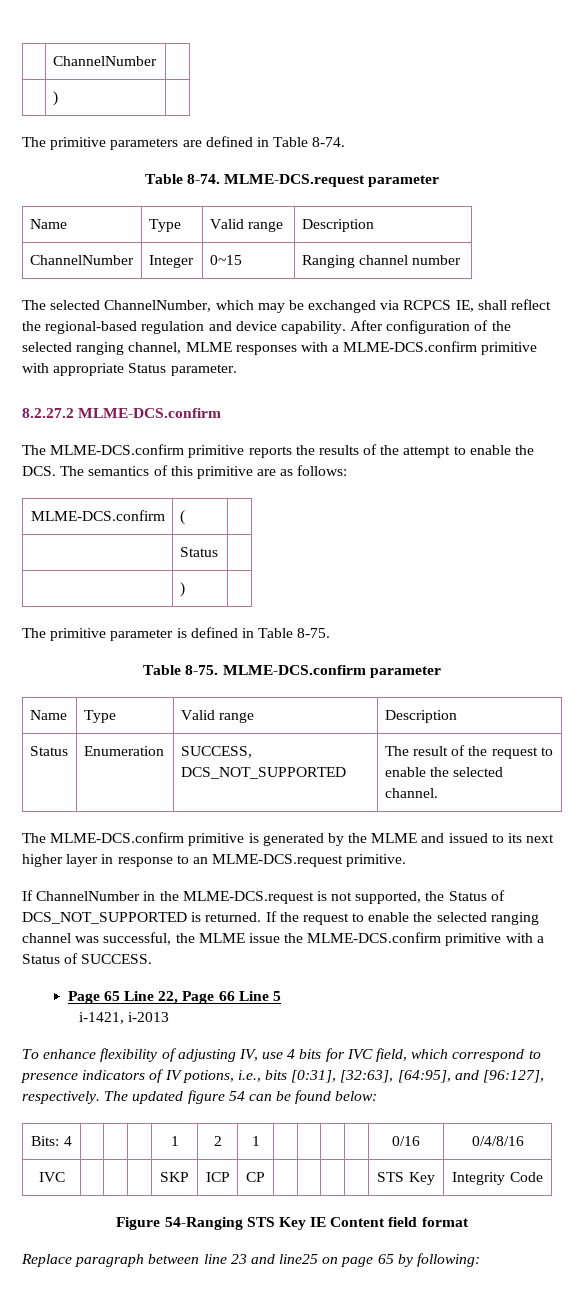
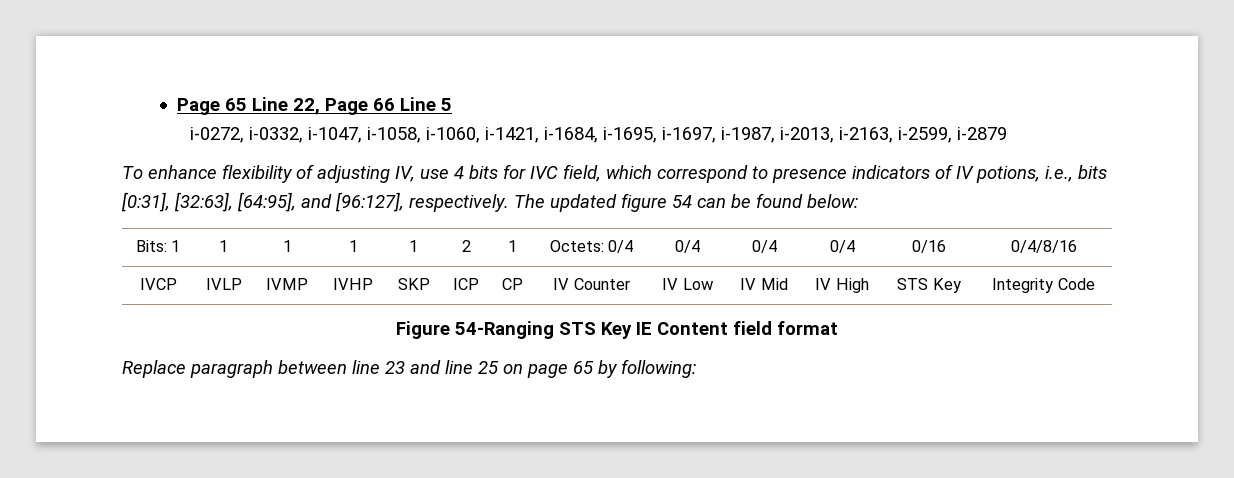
- | ChannelNumber |
- | ) |
- The primitive parameters are defined in Table 8-74.
- Table 8-74. MLME-DCS.request parameter
- Name | Type | Valid range | Description
- ChannelNumber | Integer | 0~15 | Ranging channel number
- The selected ChannelNumber, which may be exchanged via RCPCS IE, shall reflect the regional-based regulation and device capability. After configuration of the selected ranging channel, MLME responses with a MLME-DCS.confirm primitive with appropriate Status parameter.
- 8.2.27.2 MLME-DCS.confirm
- The MLME-DCS.confirm primitive reports the results of the attempt to enable the DCS. The semantics of this primitive are as follows:
- MLME-DCS.confirm | ( |
- | Status |
- | ) |
- The primitive parameter is defined in Table 8-75.
- Table 8-75. MLME-DCS.confirm parameter
- Name | Type | Valid range | Description
- Status | Enumeration | SUCCESS, DCS_NOT_SUPPORTED | The result of the request to enable the selected channel.
- The MLME-DCS.confirm primitive is generated by the MLME and issued to its next higher layer in response to an MLME-DCS.request primitive.
- If ChannelNumber in the MLME-DCS.request is not supported, the Status of DCS_NOT_SUPPORTED is returned. If the request to enable the selected ranging channel was successful, the MLME issue the MLME-DCS.confirm primitive with a Status of SUCCESS.
- i-1421, i-2013
+ i-0272, i-0332, i-1047, i-1058, i-1060, i-1421, i-1684, i-1695, i-1697, i-1987, i-2013, i-2163, i-2599, i-2879
- Bits: 4 | | | | 1 | 2 | 1 | | | | | 0/16 | 0/4/8/16
- IVC | | | | SKP | ICP | CP | | | | | STS Key | Integrity Code
+ Bits: 1 | 1 | 1 | 1 | 1 | 2 | 1 | Octets: 0/4 | 0/4 | 0/4 | 0/4 | 0/16 | 0/4/8/16
+ IVCP | IVLP | IVMP | IVHP | SKP | ICP | CP | IV Counter | IV Low | IV Mid | IV High | STS Key | Integrity Code
- Replace paragraph between line 23 and line25 on page 65 by following:
+ Replace paragraph between line 23 and line 25 on page 65 by following:

